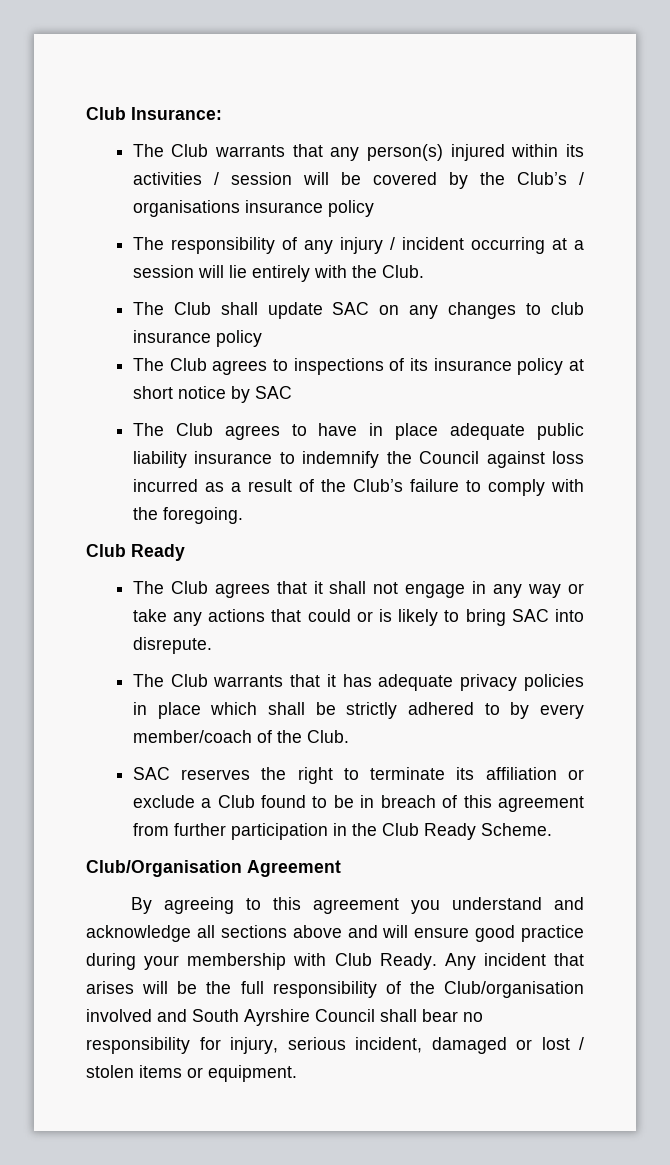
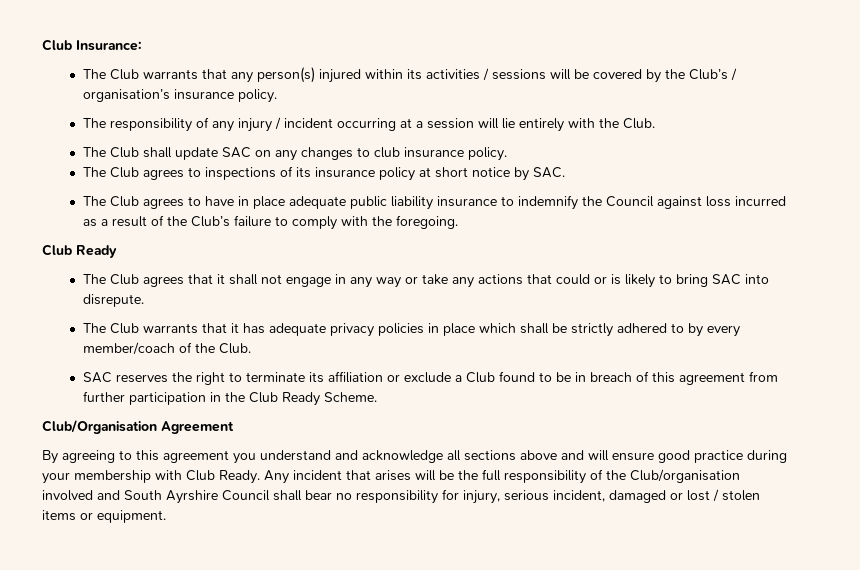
- The Club warrants that any person(s) injured within its activities / session will be covered by the Club’s / organisations insurance policy
+ The Club warrants that any person(s) injured within its activities / sessions will be covered by the Club’s / organisation’s insurance policy.
- The Club shall update SAC on any changes to club insurance policy
+ The Club shall update SAC on any changes to club insurance policy.
- The Club agrees to inspections of its insurance policy at short notice by SAC
+ The Club agrees to inspections of its insurance policy at short notice by SAC.

